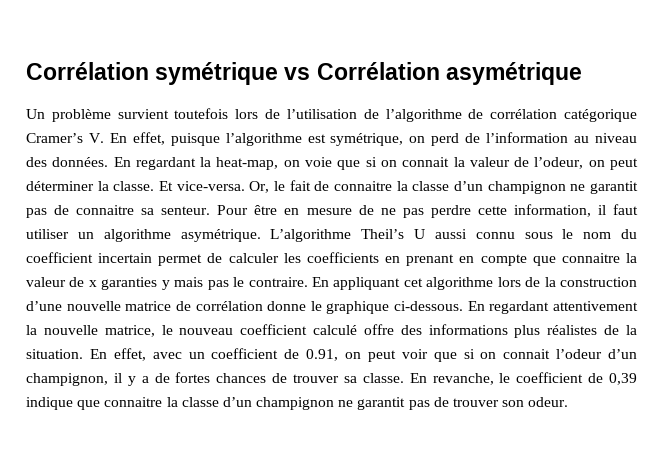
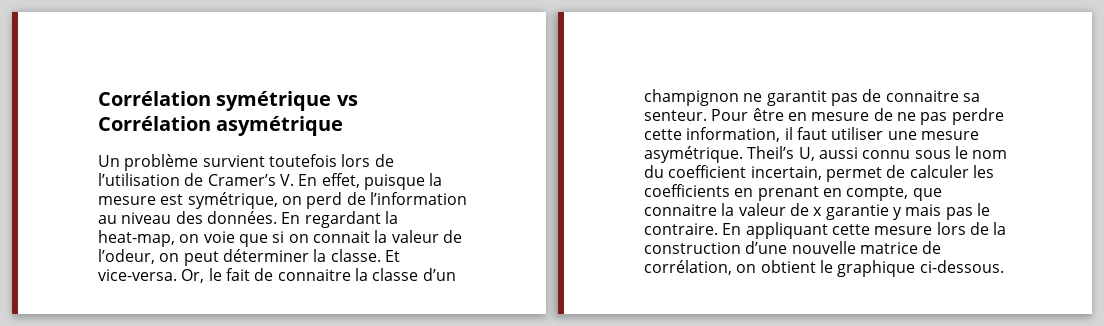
- Un problème survient toutefois lors de l’utilisation de l’algorithme de corrélation catégorique Cramer’s V. En effet, puisque l’algorithme est symétrique, on perd de l’information au niveau des données.
+ Un problème survient toutefois lors de l’utilisation de Cramer’s V. En effet, puisque la mesure est symétrique, on perd de l’information au niveau des données.
- Pour être en mesure de ne pas perdre cette information, il faut utiliser un algorithme asymétrique. L’algorithme Theil’s U aussi connu sous le nom du coefficient incertain permet de calculer les coefficients en prenant en compte que connaitre la valeur de x garanties y mais pas le contraire.
+ Pour être en mesure de ne pas perdre cette information, il faut utiliser une mesure asymétrique. Theil’s U, aussi connu sous le nom du coefficient incertain, permet de calculer les coefficients en prenant en compte, que connaitre la valeur de x garantie y mais pas le contraire.
- En appliquant cet algorithme lors de la construction d’une nouvelle matrice de corrélation donne le graphique ci-dessous. En regardant attentivement la nouvelle matrice, le nouveau coefficient calculé offre des informations plus réalistes de la situation. En effet, avec un coefficient de 0.91, on peut voir que si on connait l’odeur d’un champignon, il y a de fortes chances de trouver sa classe. En revanche, le coefficient de 0,39 indique que connaitre la classe d’un champignon ne garantit pas de trouver son odeur.
+ En appliquant cette mesure lors de la construction d’une nouvelle matrice de corrélation, on obtient le graphique ci-dessous.

